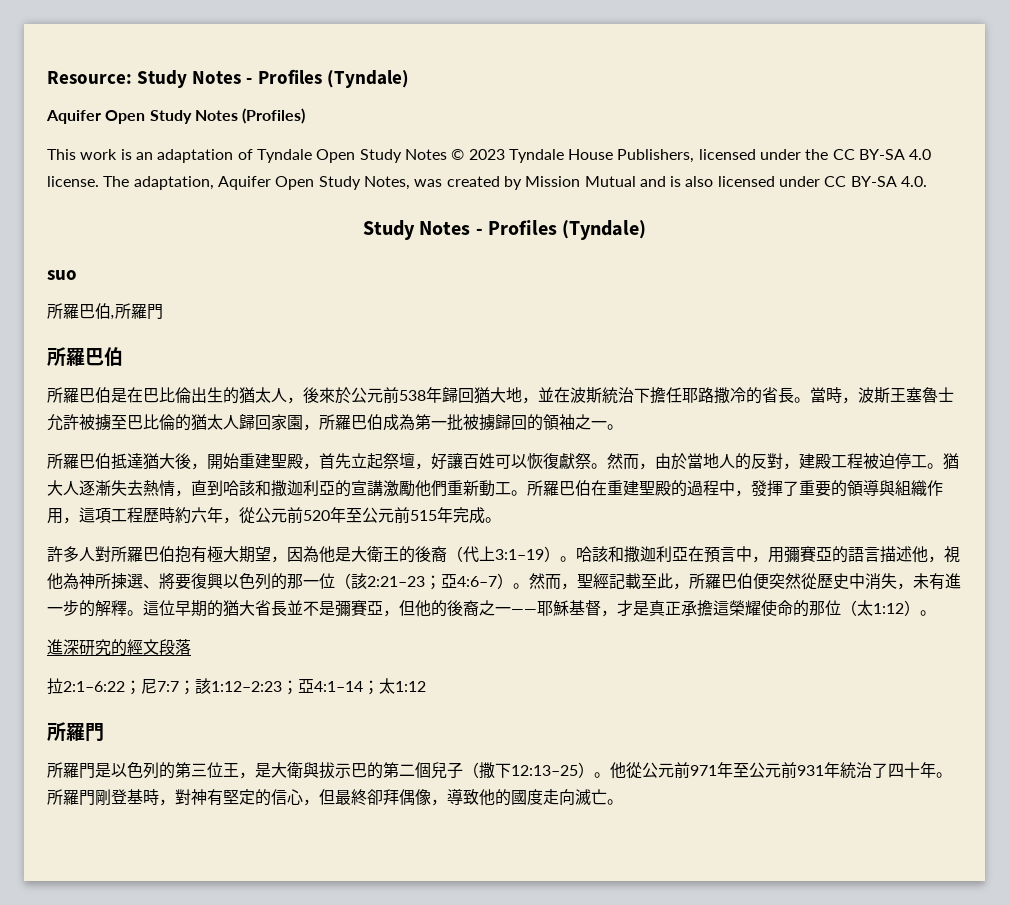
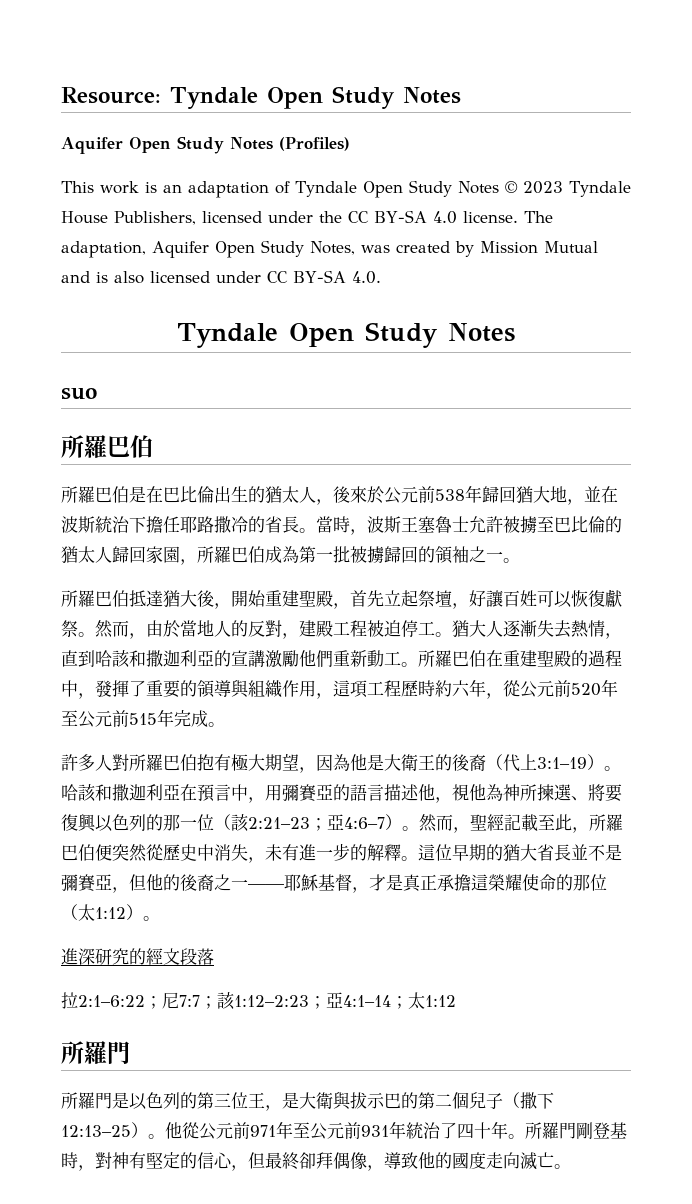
- Resource: Study Notes - Profiles (Tyndale)
+ Resource: Tyndale Open Study Notes
  The adaptation, Aquifer Open Study Notes, was created by Mission Mutual and is also licensed under CC BY-SA 4.0.
- Study Notes - Profiles (Tyndale)
+ Tyndale Open Study Notes
  suo
- 所羅巴伯,所羅門

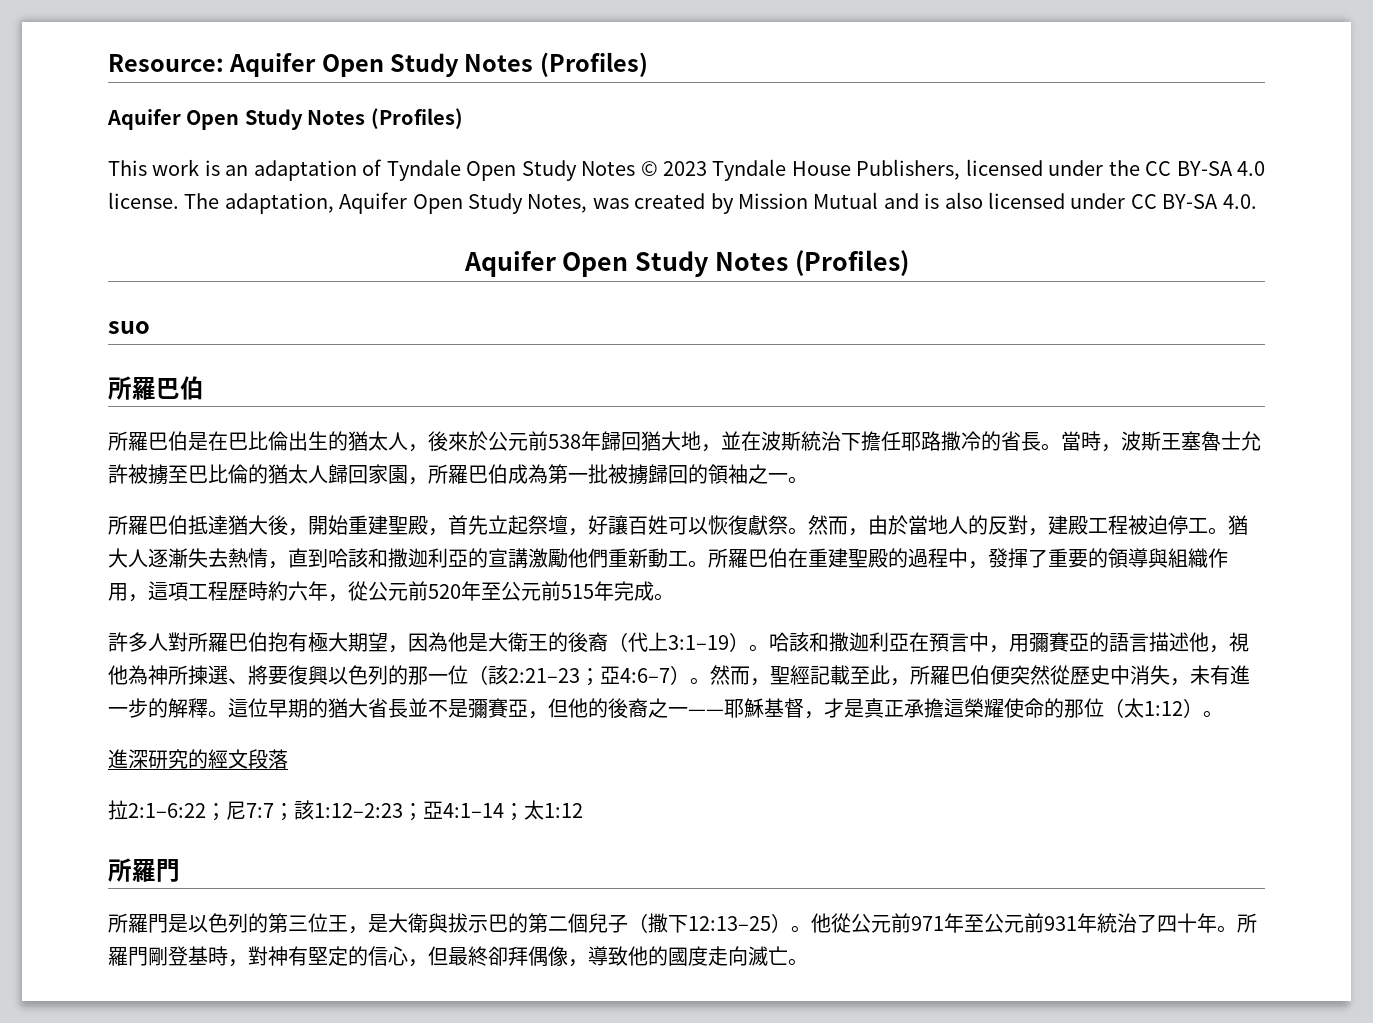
- Resource: Tyndale Open Study Notes
+ Resource: Aquifer Open Study Notes (Profiles)
  The adaptation, Aquifer Open Study Notes, was created by Mission Mutual and is also licensed under CC BY-SA 4.0.
- Tyndale Open Study Notes
+ Aquifer Open Study Notes (Profiles)

